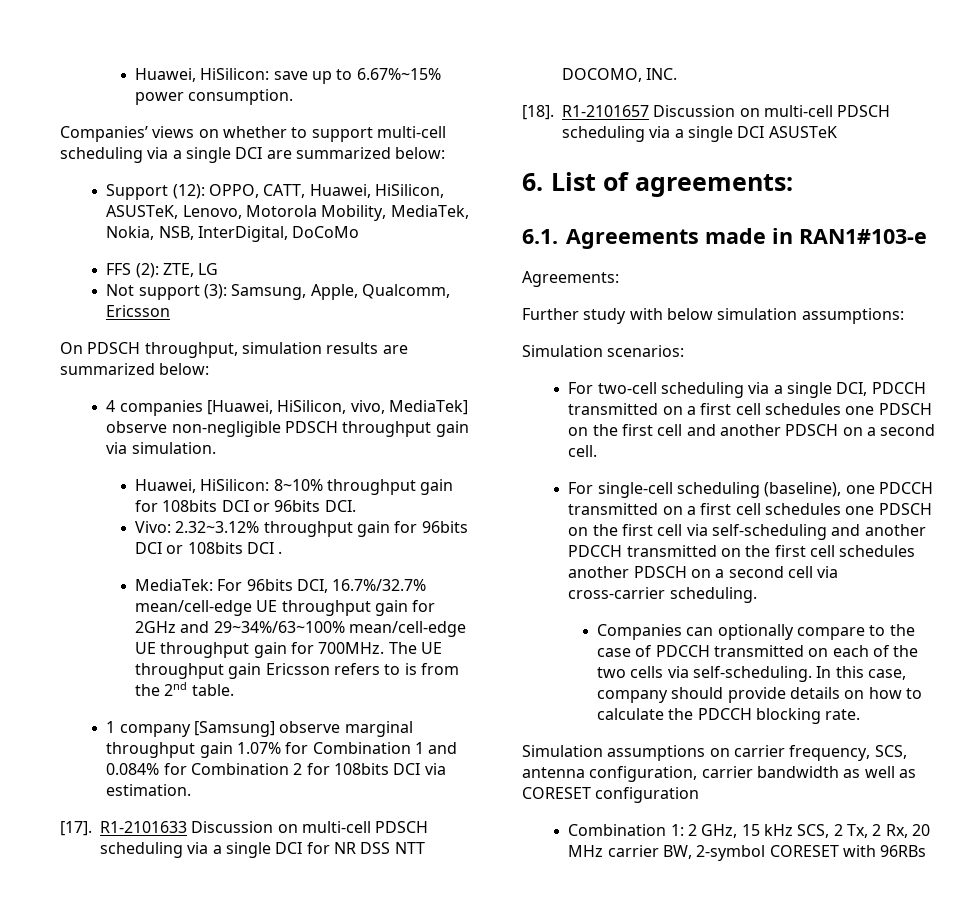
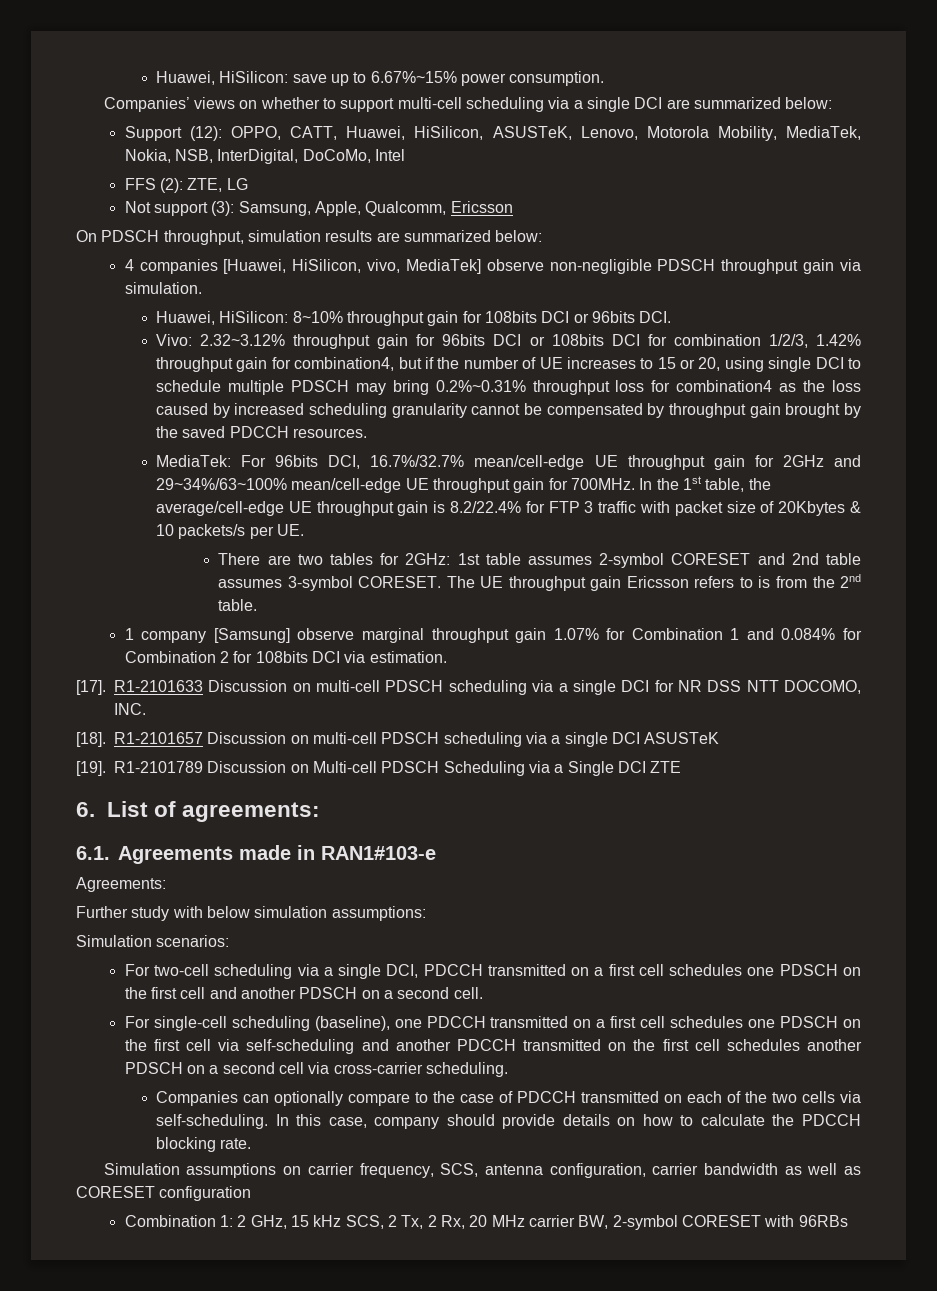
- Support (12): OPPO, CATT, Huawei, HiSilicon, ASUSTeK, Lenovo, Motorola Mobility, MediaTek, Nokia, NSB, InterDigital, DoCoMo
+ Support (12): OPPO, CATT, Huawei, HiSilicon, ASUSTeK, Lenovo, Motorola Mobility, MediaTek, Nokia, NSB, InterDigital, DoCoMo, Intel
- Vivo: 2.32~3.12% throughput gain for 96bits DCI or 108bits DCI .
+ Vivo: 2.32~3.12% throughput gain for 96bits DCI or 108bits DCI for combination 1/2/3, 1.42% throughput gain for combination4, but if the number of UE increases to 15 or 20, using single DCI to schedule multiple PDSCH may bring 0.2%~0.31% throughput loss for combination4 as the loss caused by increased scheduling granularity cannot be compensated by throughput gain brought by the saved PDCCH resources.
+ In the 1st table, the average/cell-edge UE throughput gain is 8.2/22.4% for FTP 3 traffic with packet size of 20Kbytes & 10 packets/s per UE.
+ There are two tables for 2GHz: 1st table assumes 2-symbol CORESET and 2nd table assumes 3-symbol CORESET.
+ [19]. R1-2101789 Discussion on Multi-cell PDSCH Scheduling via a Single DCI ZTE

